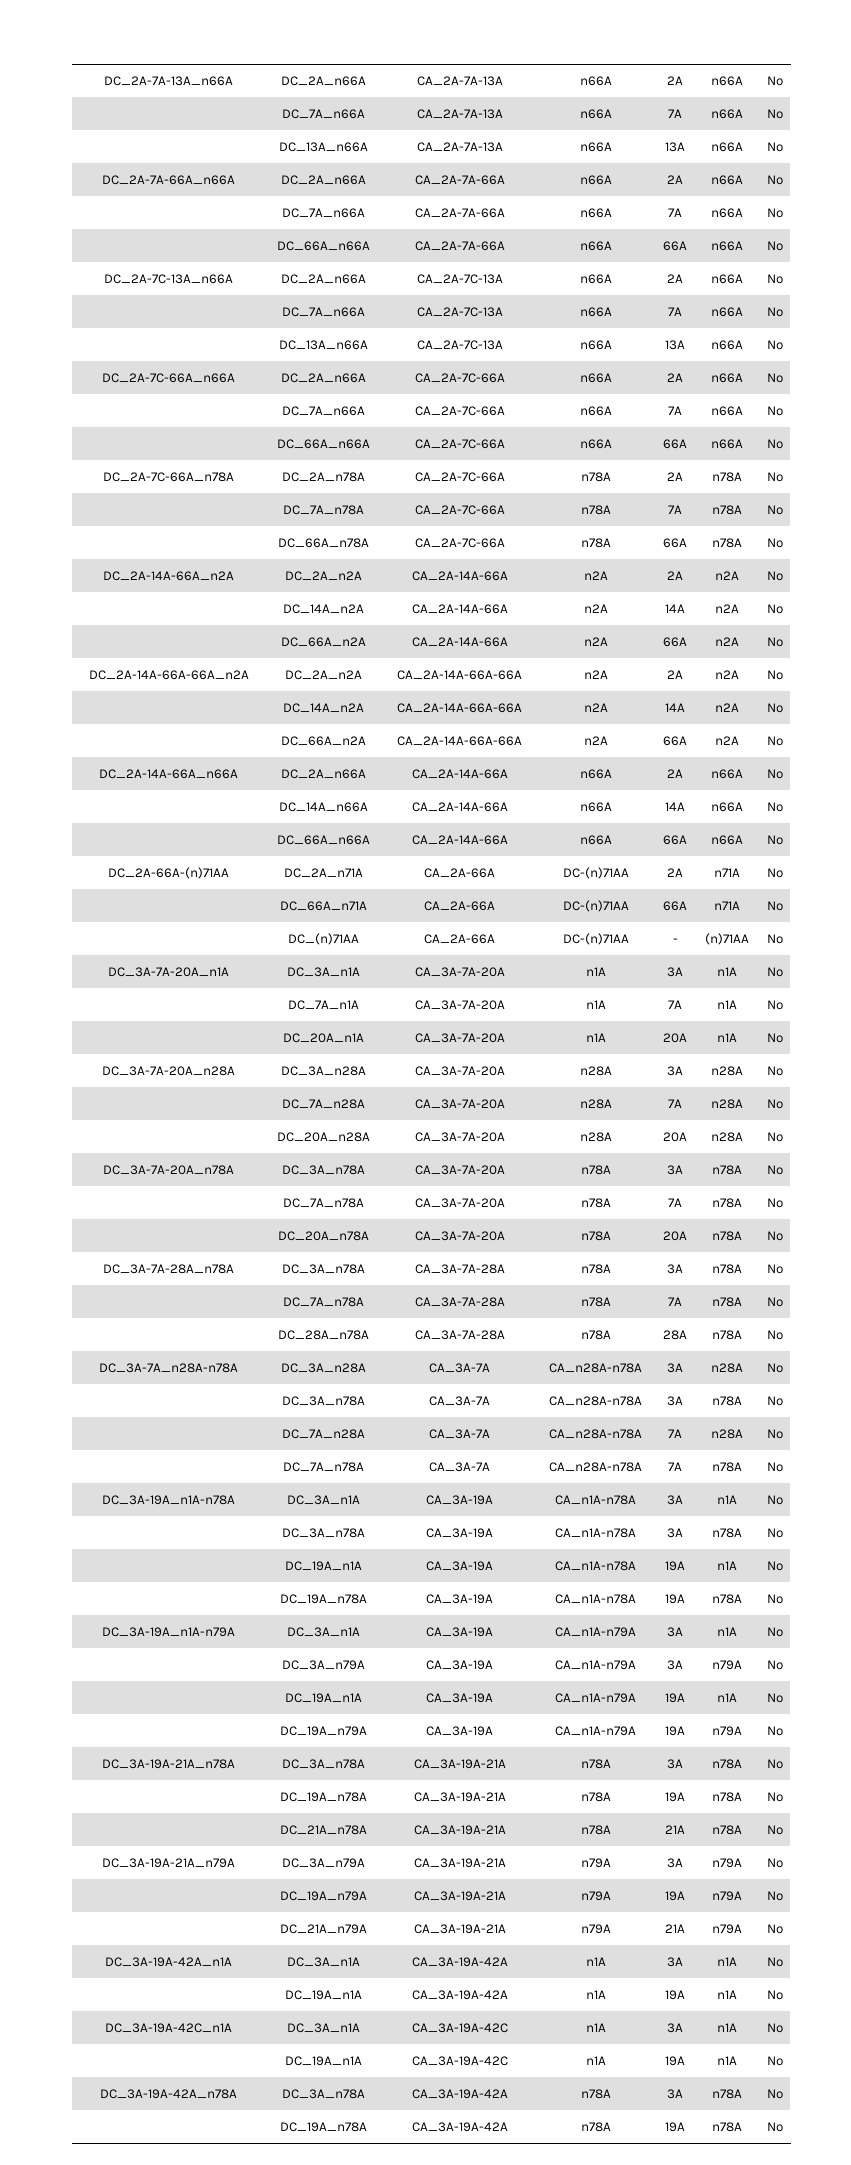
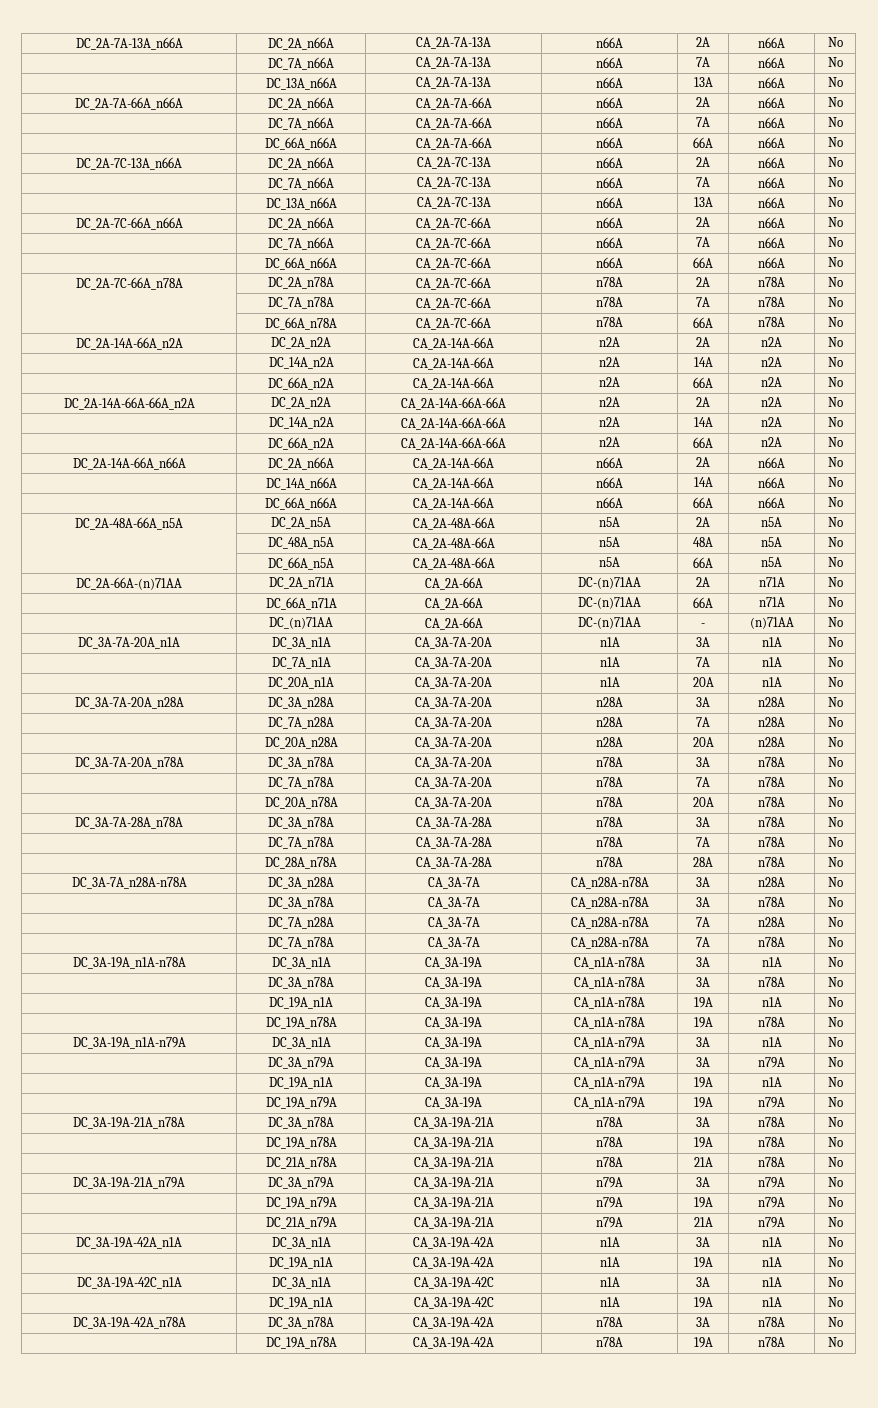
+ DC_2A-48A-66A_n5A | DC_2A_n5A | CA_2A-48A-66A | n5A | 2A | n5A | No
+ | DC_48A_n5A | CA_2A-48A-66A | n5A | 48A | n5A | No
+ | DC_66A_n5A | CA_2A-48A-66A | n5A | 66A | n5A | No

